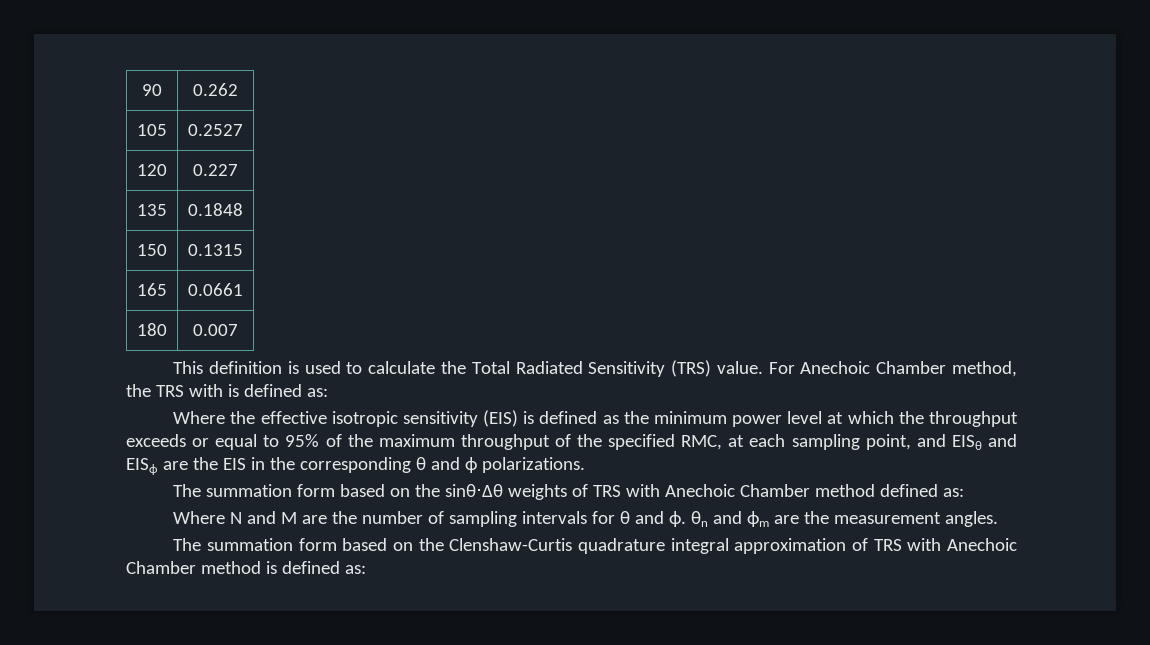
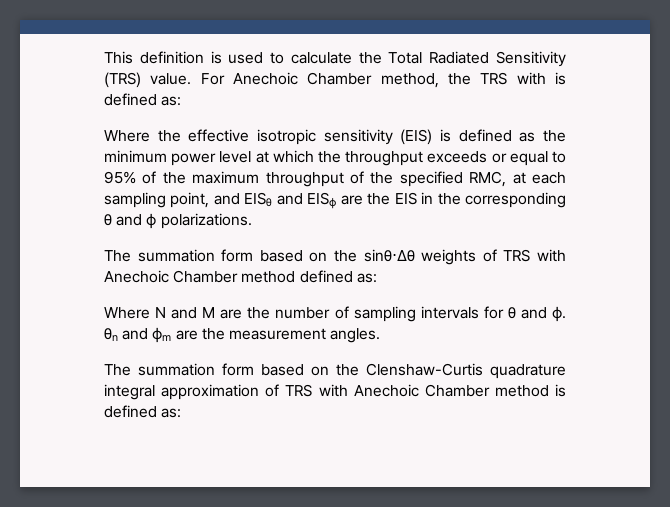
- 90 | 0.262
- 105 | 0.2527
- 120 | 0.227
- 135 | 0.1848
- 150 | 0.1315
- 165 | 0.0661
- 180 | 0.007

